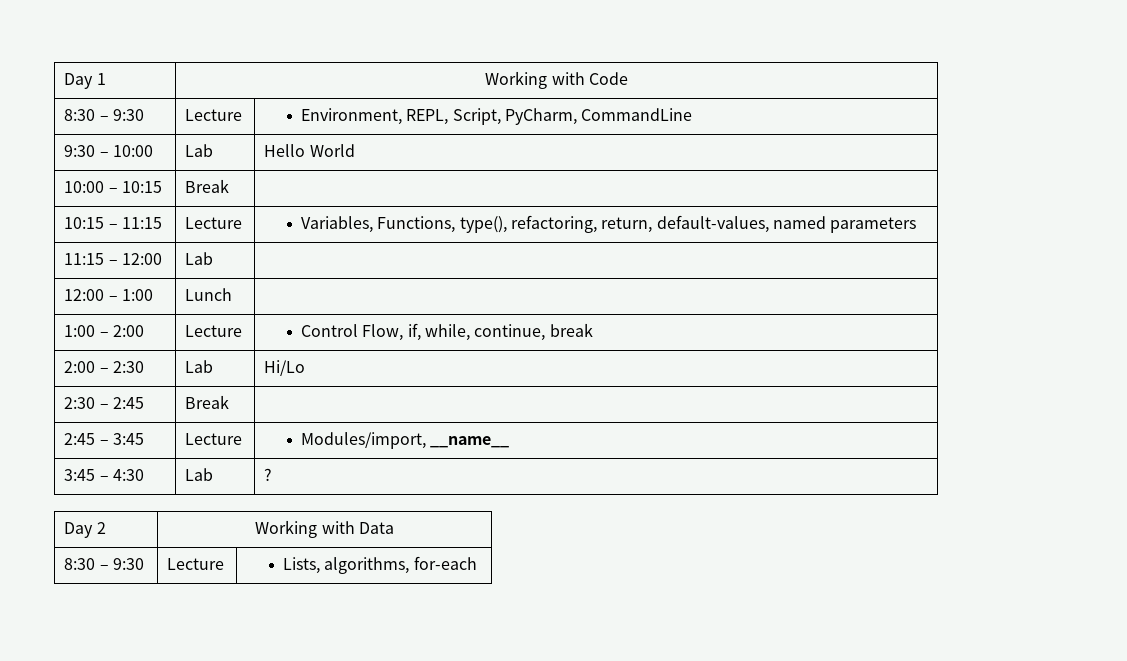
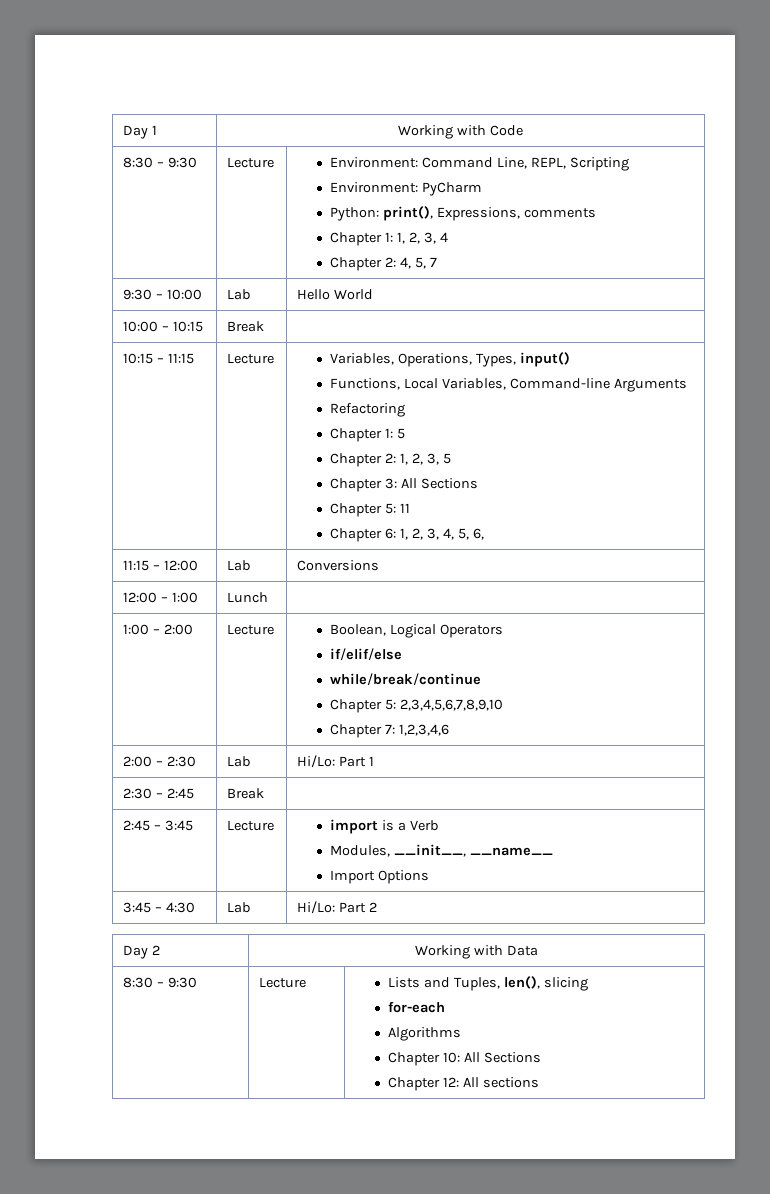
- 8:30 – 9:30 | Lecture | Environment, REPL, Script, PyCharm, CommandLine
+ 8:30 – 9:30 | Lecture | Environment: Command Line, REPL, Scripting
+ Environment: PyCharm
+ Python: print(), Expressions, comments
+ Chapter 1: 1, 2, 3, 4
+ Chapter 2: 4, 5, 7
- 10:15 – 11:15 | Lecture | Variables, Functions, type(), refactoring, return, default-values, named parameters
+ 10:15 – 11:15 | Lecture | Variables, Operations, Types, input()
+ Functions, Local Variables, Command-line Arguments
+ Refactoring
+ Chapter 1: 5
+ Chapter 2: 1, 2, 3, 5
+ Chapter 3: All Sections
+ Chapter 5: 11
+ Chapter 6: 1, 2, 3, 4, 5, 6,
- 11:15 – 12:00 | Lab |
+ 11:15 – 12:00 | Lab | Conversions
- 1:00 – 2:00 | Lecture | Control Flow, if, while, continue, break
+ 1:00 – 2:00 | Lecture | Boolean, Logical Operators
+ if/elif/else
+ while/break/continue
+ Chapter 5: 2,3,4,5,6,7,8,9,10
+ Chapter 7: 1,2,3,4,6
- 2:00 – 2:30 | Lab | Hi/Lo
+ 2:00 – 2:30 | Lab | Hi/Lo: Part 1
- 2:45 – 3:45 | Lecture | Modules/import, __name__
+ 2:45 – 3:45 | Lecture | import is a Verb
+ Modules, __init__, __name__
+ Import Options
- 3:45 – 4:30 | Lab | ?
+ 3:45 – 4:30 | Lab | Hi/Lo: Part 2
- 8:30 – 9:30 | Lecture | Lists, algorithms, for-each
+ 8:30 – 9:30 | Lecture | Lists and Tuples, len(), slicing
+ for-each
+ Algorithms
+ Chapter 10: All Sections
+ Chapter 12: All sections

